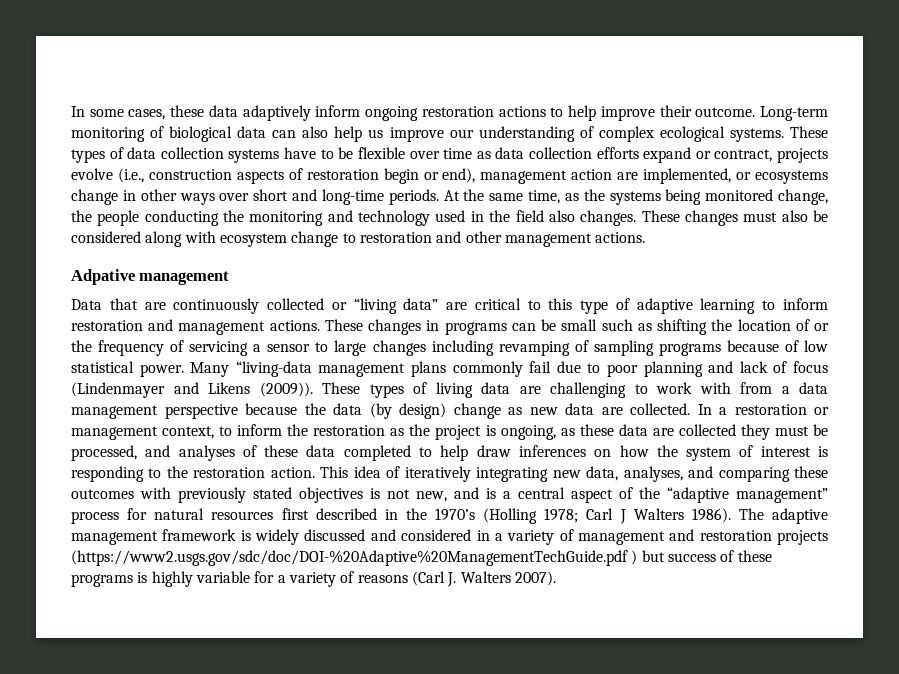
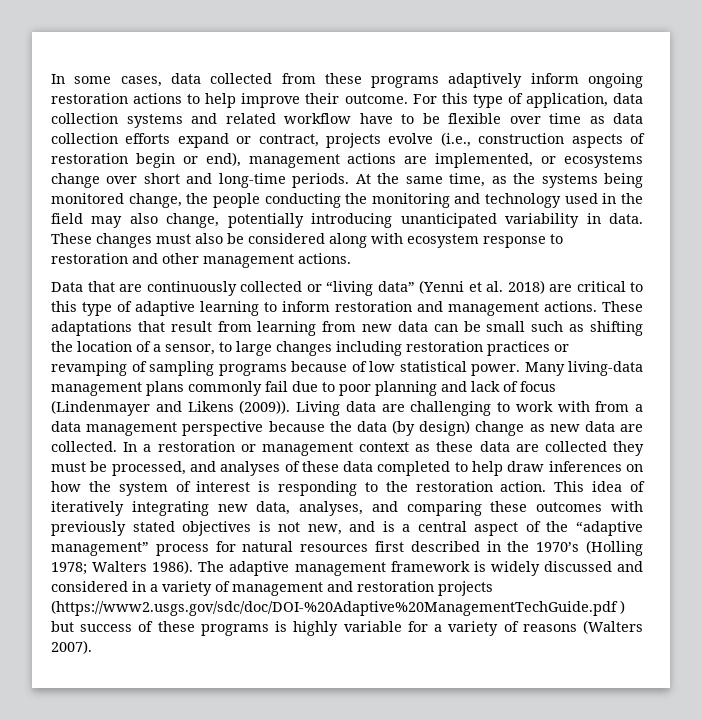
- In some cases, these data adaptively inform ongoing restoration actions to help improve their outcome.
+ In some cases, data collected from these programs adaptively inform ongoing restoration actions to help improve their outcome.
- Long-term monitoring of biological data can also help us improve our understanding of complex ecological systems. These types of data collection systems have to be flexible over time as data collection efforts expand or contract, projects evolve (i.e., construction aspects of restoration begin or end), management action are implemented, or ecosystems change in other ways over short and long-time periods.
+ For this type of application, data collection systems and related workflow have to be flexible over time as data collection efforts expand or contract, projects evolve (i.e., construction aspects of restoration begin or end), management actions are implemented, or ecosystems change over short and long-time periods.
- At the same time, as the systems being monitored change, the people conducting the monitoring and technology used in the field also changes.
+ At the same time, as the systems being monitored change, the people conducting the monitoring and technology used in the field may also change, potentially introducing unanticipated variability in data.
- These changes must also be considered along with ecosystem change to restoration and other management actions.
+ These changes must also be considered along with ecosystem response to restoration and other management actions.
- Adpative management
- Data that are continuously collected or “living data” are critical to this type of adaptive learning to inform restoration and management actions.
+ Data that are continuously collected or “living data” (Yenni et al. 2018) are critical to this type of adaptive learning to inform restoration and management actions.
- These changes in programs can be small such as shifting the location of or the frequency of servicing a sensor to large changes including revamping of sampling programs because of low statistical power.
+ These adaptations that result from learning from new data can be small such as shifting the location of a sensor, to large changes including restoration practices or revamping of sampling programs because of low statistical power.
- Many “living-data management plans commonly fail due to poor planning and lack of focus (Lindenmayer and Likens (2009)).
+ Many living-data management plans commonly fail due to poor planning and lack of focus (Lindenmayer and Likens (2009)).
- These types of living data are challenging to work with from a data management perspective because the data (by design) change as new data are collected.
+ Living data are challenging to work with from a data management perspective because the data (by design) change as new data are collected.
- In a restoration or management context, to inform the restoration as the project is ongoing, as these data are collected they must be processed, and analyses of these data completed to help draw inferences on how the system of interest is responding to the restoration action.
+ In a restoration or management context as these data are collected they must be processed, and analyses of these data completed to help draw inferences on how the system of interest is responding to the restoration action.
- This idea of iteratively integrating new data, analyses, and comparing these outcomes with previously stated objectives is not new, and is a central aspect of the “adaptive management” process for natural resources first described in the 1970’s (Holling 1978; Carl J Walters 1986).
+ This idea of iteratively integrating new data, analyses, and comparing these outcomes with previously stated objectives is not new, and is a central aspect of the “adaptive management” process for natural resources first described in the 1970’s (Holling 1978; Walters 1986).
- The adaptive management framework is widely discussed and considered in a variety of management and restoration projects (https://www2.usgs.gov/sdc/doc/DOI-%20Adaptive%20ManagementTechGuide.pdf ) but success of these programs is highly variable for a variety of reasons (Carl J. Walters 2007).
+ The adaptive management framework is widely discussed and considered in a variety of management and restoration projects (https://www2.usgs.gov/sdc/doc/DOI-%20Adaptive%20ManagementTechGuide.pdf ) but success of these programs is highly variable for a variety of reasons (Walters 2007).

